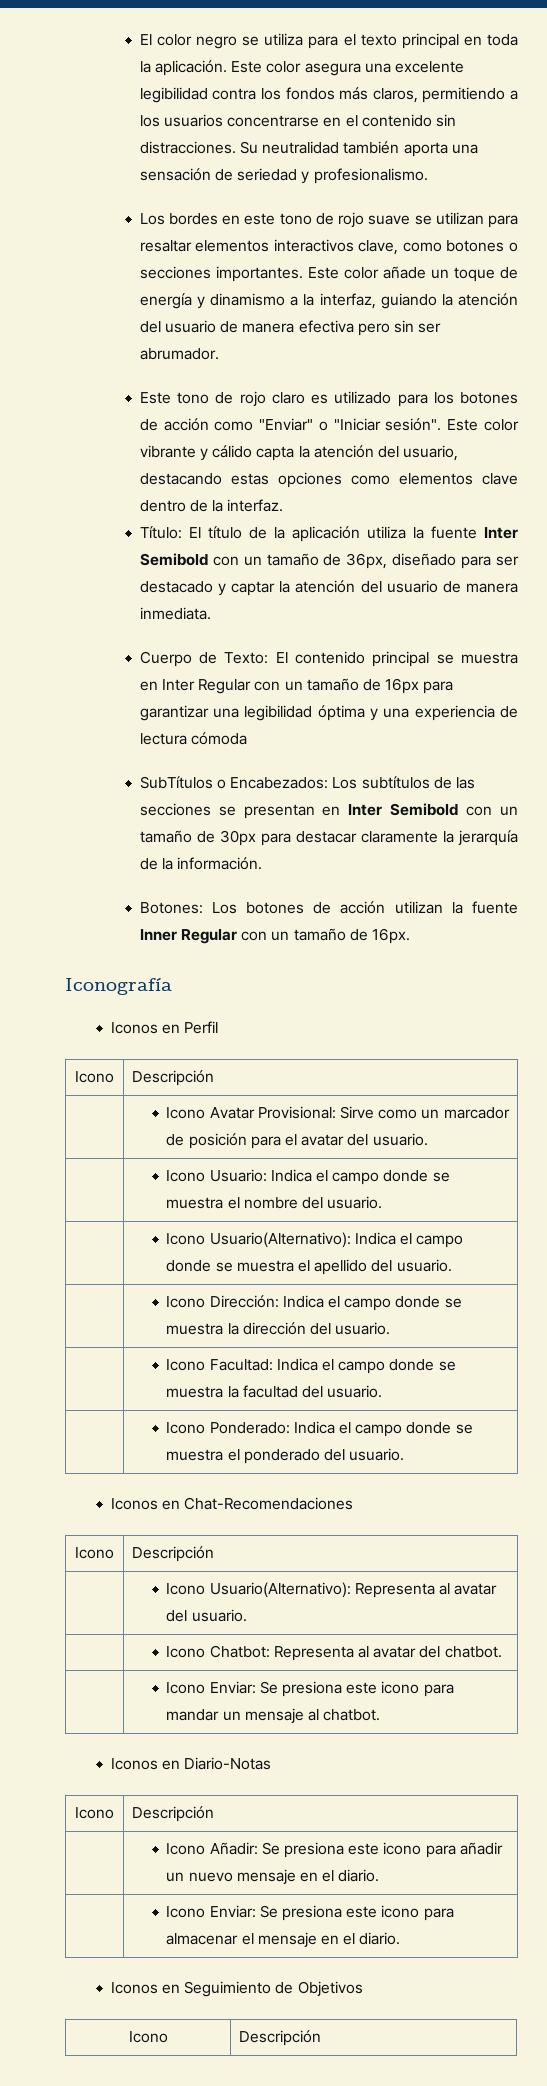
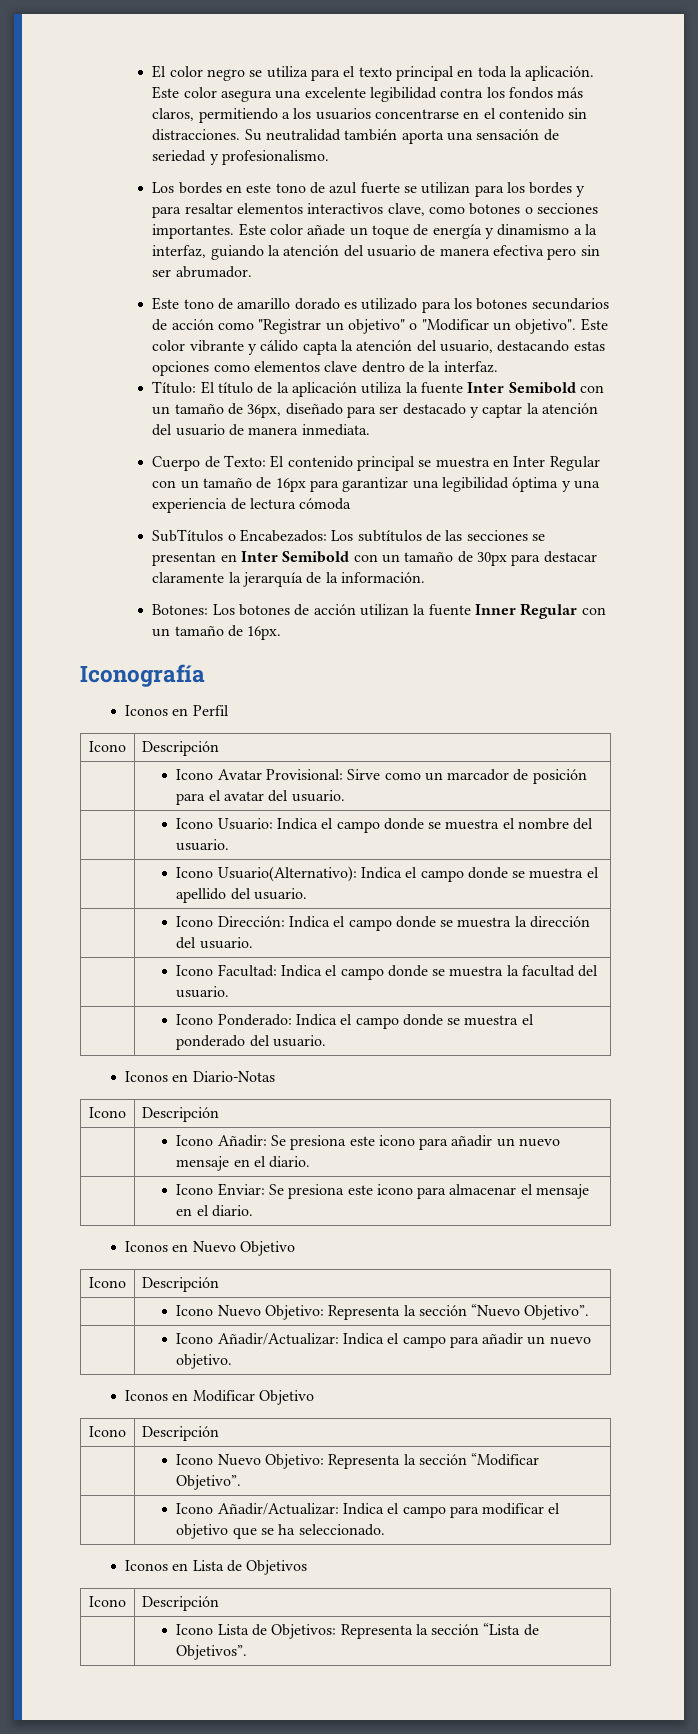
- Los bordes en este tono de rojo suave se utilizan para resaltar elementos interactivos clave, como botones o secciones importantes.
+ Los bordes en este tono de azul fuerte se utilizan para los bordes y para resaltar elementos interactivos clave, como botones o secciones importantes.
- Este tono de rojo claro es utilizado para los botones de acción como "Enviar" o "Iniciar sesión".
+ Este tono de amarillo dorado es utilizado para los botones secundarios de acción como "Registrar un objetivo" o "Modificar un objetivo".
- Iconos en Chat-Recomendaciones
- Icono | Descripción
- | Icono Usuario(Alternativo): Representa al avatar del usuario.
- | Icono Chatbot: Representa al avatar del chatbot.
- | Icono Enviar: Se presiona este icono para mandar un mensaje al chatbot.
- Iconos en Seguimiento de Objetivos
+ Iconos en Nuevo Objetivo
  Icono | Descripción
+ | Icono Nuevo Objetivo: Representa la sección “Nuevo Objetivo”.
+ | Icono Añadir/Actualizar: Indica el campo para añadir un nuevo objetivo.
+ Iconos en Modificar Objetivo
+ Icono | Descripción
+ | Icono Nuevo Objetivo: Representa la sección “Modificar Objetivo”.
+ | Icono Añadir/Actualizar: Indica el campo para modificar el objetivo que se ha seleccionado.
+ Iconos en Lista de Objetivos
+ Icono | Descripción
+ | Icono Lista de Objetivos: Representa la sección “Lista de Objetivos”.

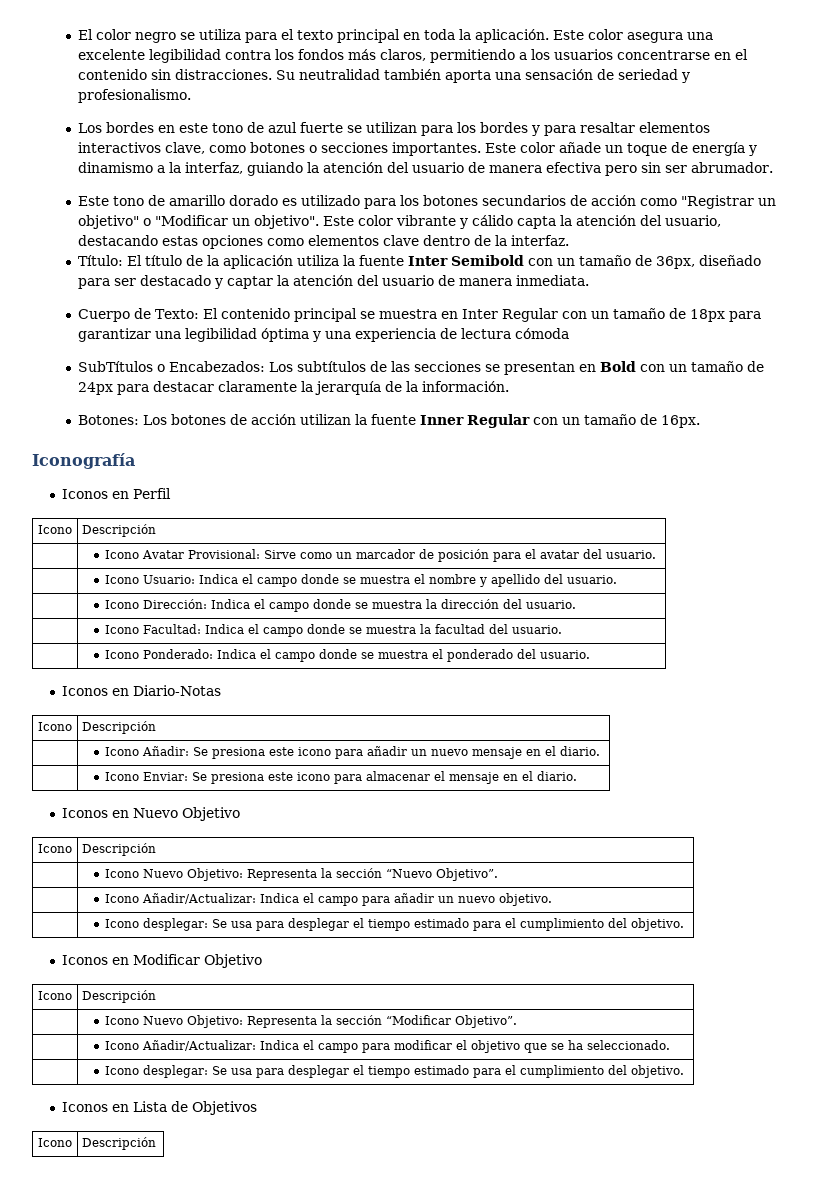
- Cuerpo de Texto: El contenido principal se muestra en Inter Regular con un tamaño de 16px para garantizar una legibilidad óptima y una experiencia de lectura cómoda
+ Cuerpo de Texto: El contenido principal se muestra en Inter Regular con un tamaño de 18px para garantizar una legibilidad óptima y una experiencia de lectura cómoda
- SubTítulos o Encabezados: Los subtítulos de las secciones se presentan en Inter Semibold con un tamaño de 30px para destacar claramente la jerarquía de la información.
+ SubTítulos o Encabezados: Los subtítulos de las secciones se presentan en Bold con un tamaño de 24px para destacar claramente la jerarquía de la información.
- | Icono Usuario: Indica el campo donde se muestra el nombre del usuario.
- | Icono Usuario(Alternativo): Indica el campo donde se muestra el apellido del usuario.
+ | Icono Usuario: Indica el campo donde se muestra el nombre y apellido del usuario.
  | Icono Añadir/Actualizar: Indica el campo para añadir un nuevo objetivo.
+ | Icono desplegar: Se usa para desplegar el tiempo estimado para el cumplimiento del objetivo.
  | Icono Añadir/Actualizar: Indica el campo para modificar el objetivo que se ha seleccionado.
+ | Icono desplegar: Se usa para desplegar el tiempo estimado para el cumplimiento del objetivo.
- | Icono Lista de Objetivos: Representa la sección “Lista de Objetivos”.

